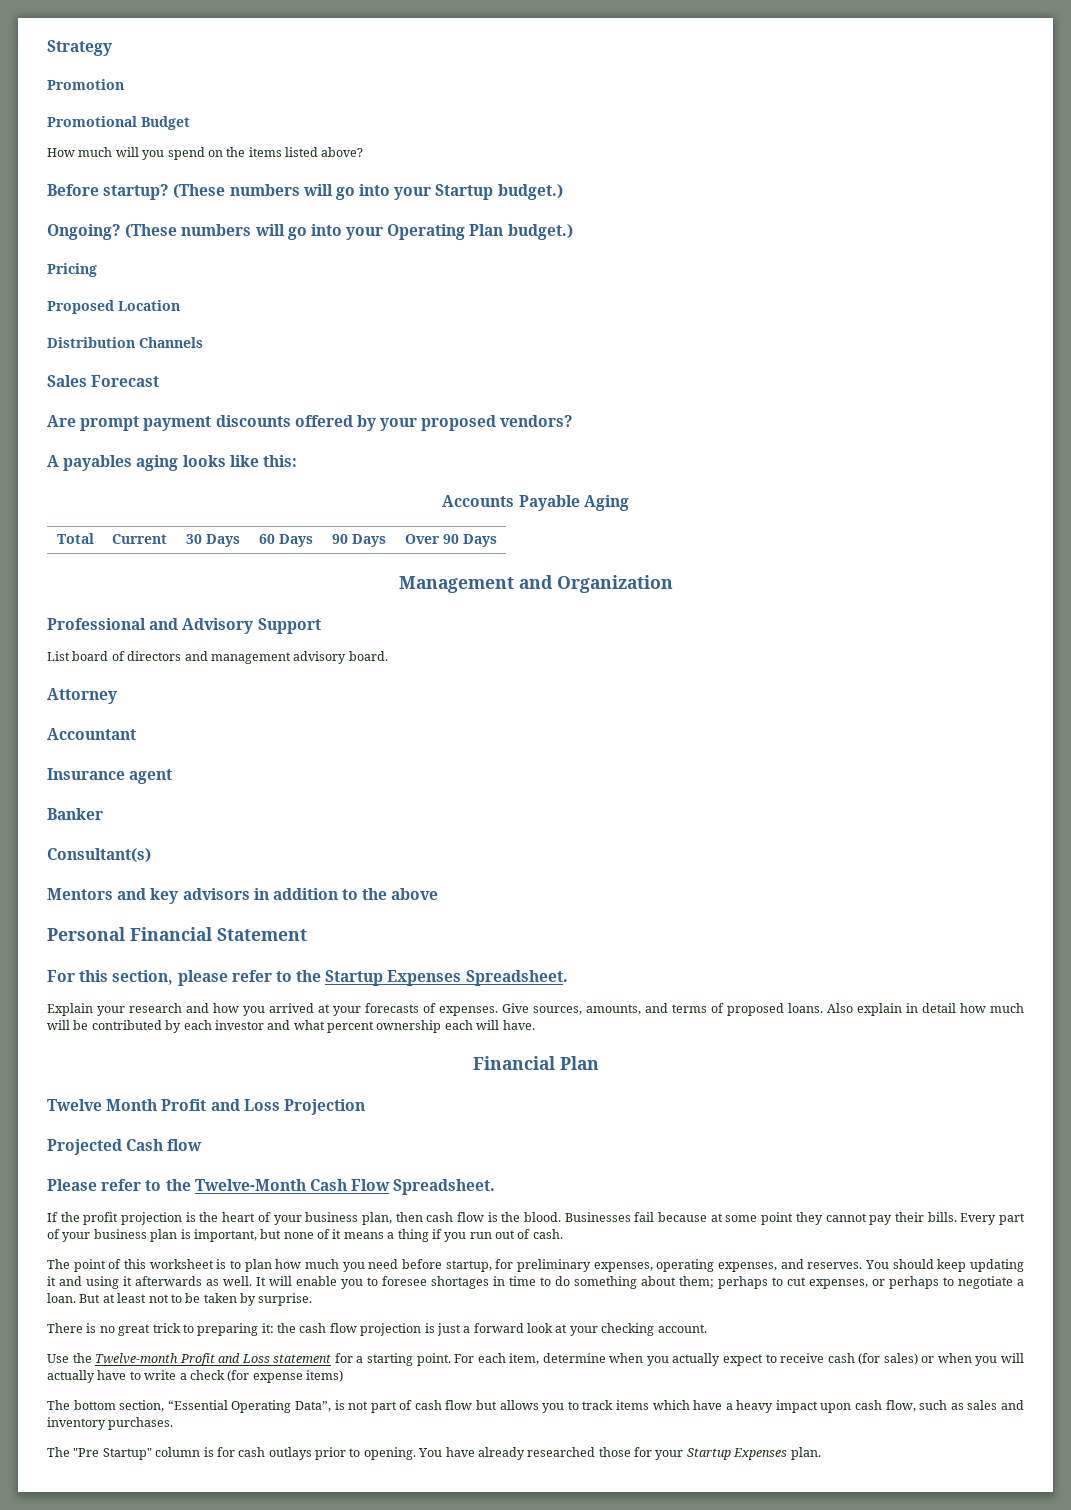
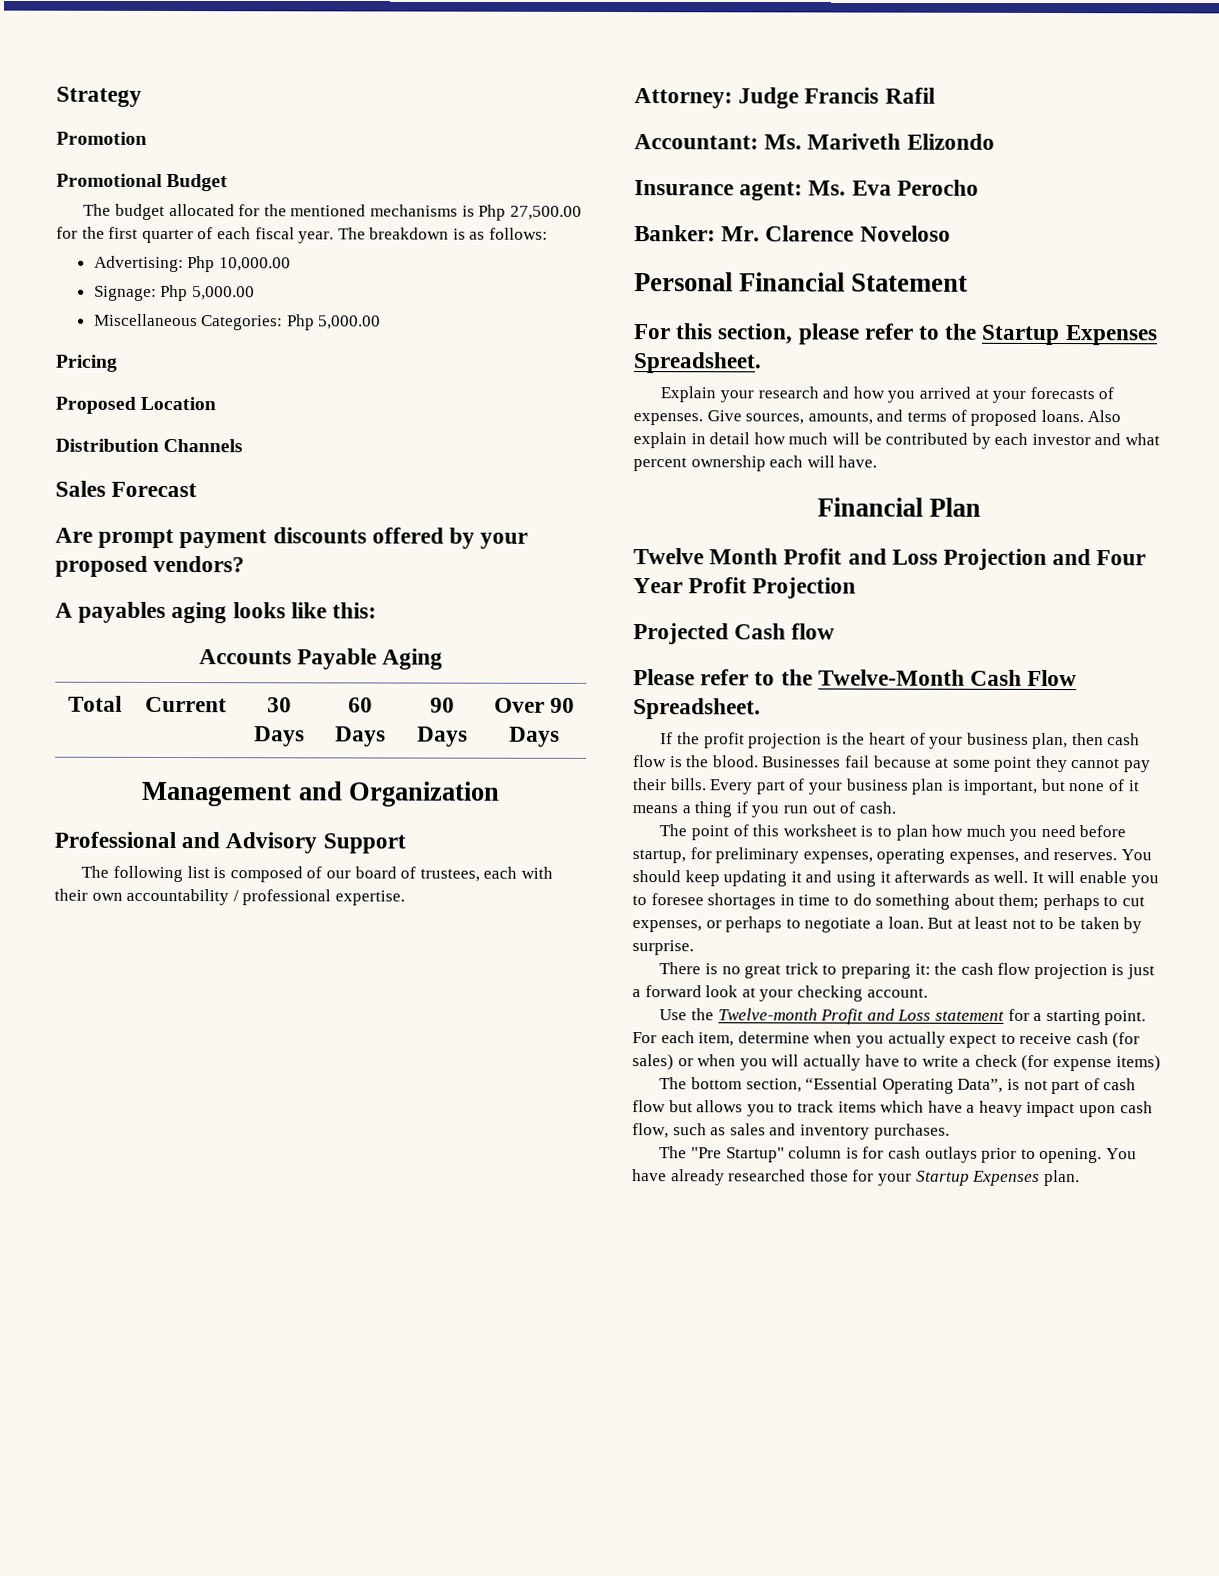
- How much will you spend on the items listed above?
- Before startup? (These numbers will go into your Startup budget.)
- Ongoing? (These numbers will go into your Operating Plan budget.)
+ The budget allocated for the mentioned mechanisms is Php 27,500.00 for the first quarter of each fiscal year. The breakdown is as follows:
+ Advertising: Php 10,000.00
+ Signage: Php 5,000.00
+ Miscellaneous Categories: Php 5,000.00
- List board of directors and management advisory board.
- Attorney
- Accountant
- Insurance agent
- Banker
- Consultant(s)
- Mentors and key advisors in addition to the above
+ The following list is composed of our board of trustees, each with their own accountability / professional expertise.
+ Attorney: Judge Francis Rafil
+ Accountant: Ms. Mariveth Elizondo
+ Insurance agent: Ms. Eva Perocho
+ Banker: Mr. Clarence Noveloso
- Twelve Month Profit and Loss Projection
+ Twelve Month Profit and Loss Projection and Four Year Profit Projection

